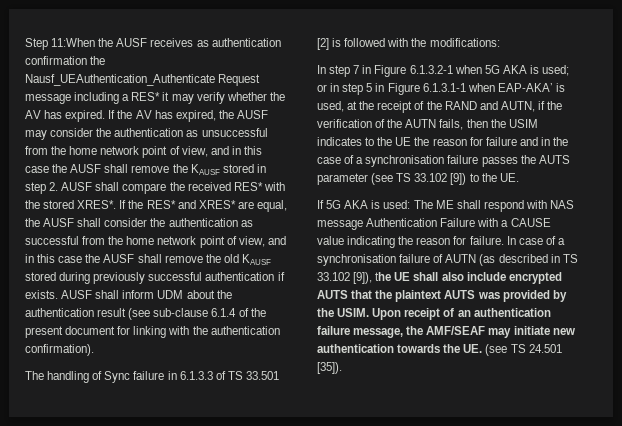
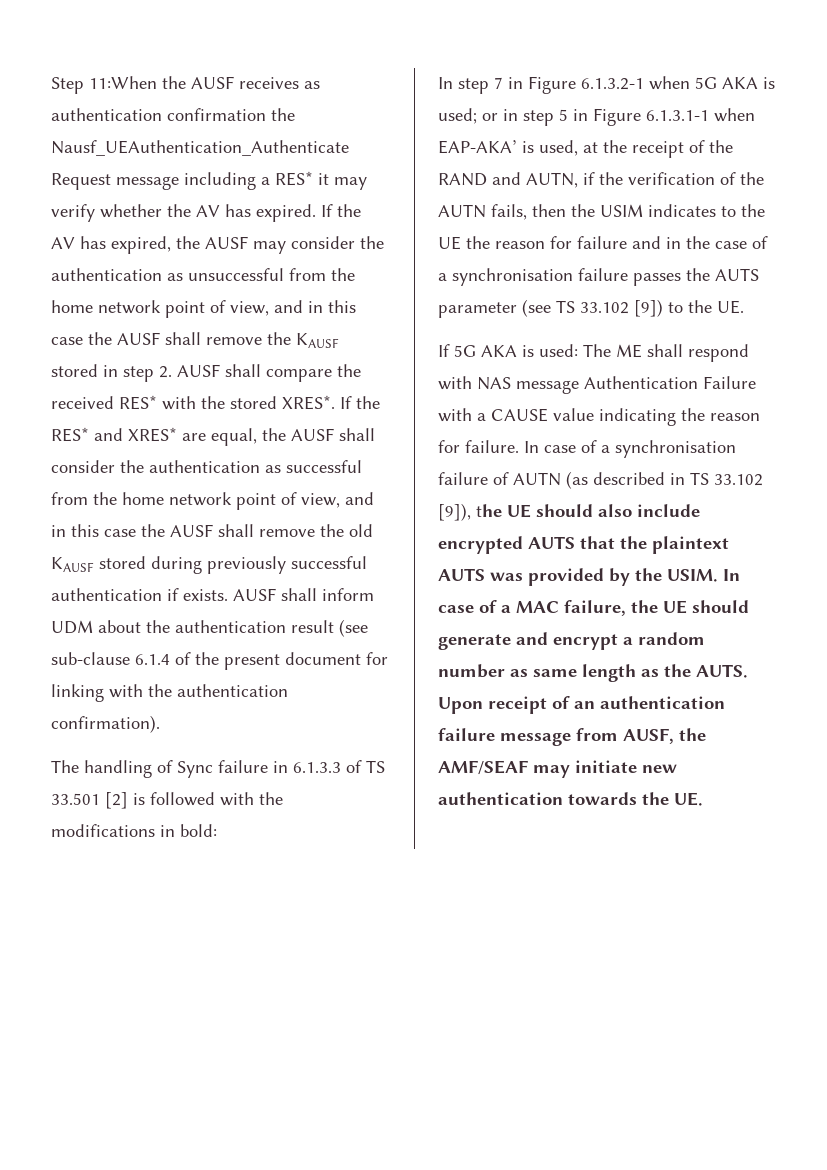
- The handling of Sync failure in 6.1.3.3 of TS 33.501 [2] is followed with the modifications:
+ The handling of Sync failure in 6.1.3.3 of TS 33.501 [2] is followed with the modifications in bold:
- In case of a synchronisation failure of AUTN (as described in TS 33.102 [9]), the UE shall also include encrypted AUTS that the plaintext AUTS was provided by the USIM.
+ In case of a synchronisation failure of AUTN (as described in TS 33.102 [9]), the UE should also include encrypted AUTS that the plaintext AUTS was provided by the USIM.
+ In case of a MAC failure, the UE should generate and encrypt a random number as same length as the AUTS.
- Upon receipt of an authentication failure message, the AMF/SEAF may initiate new authentication towards the UE. (see TS 24.501 [35]).
+ Upon receipt of an authentication failure message from AUSF, the AMF/SEAF may initiate new authentication towards the UE.

